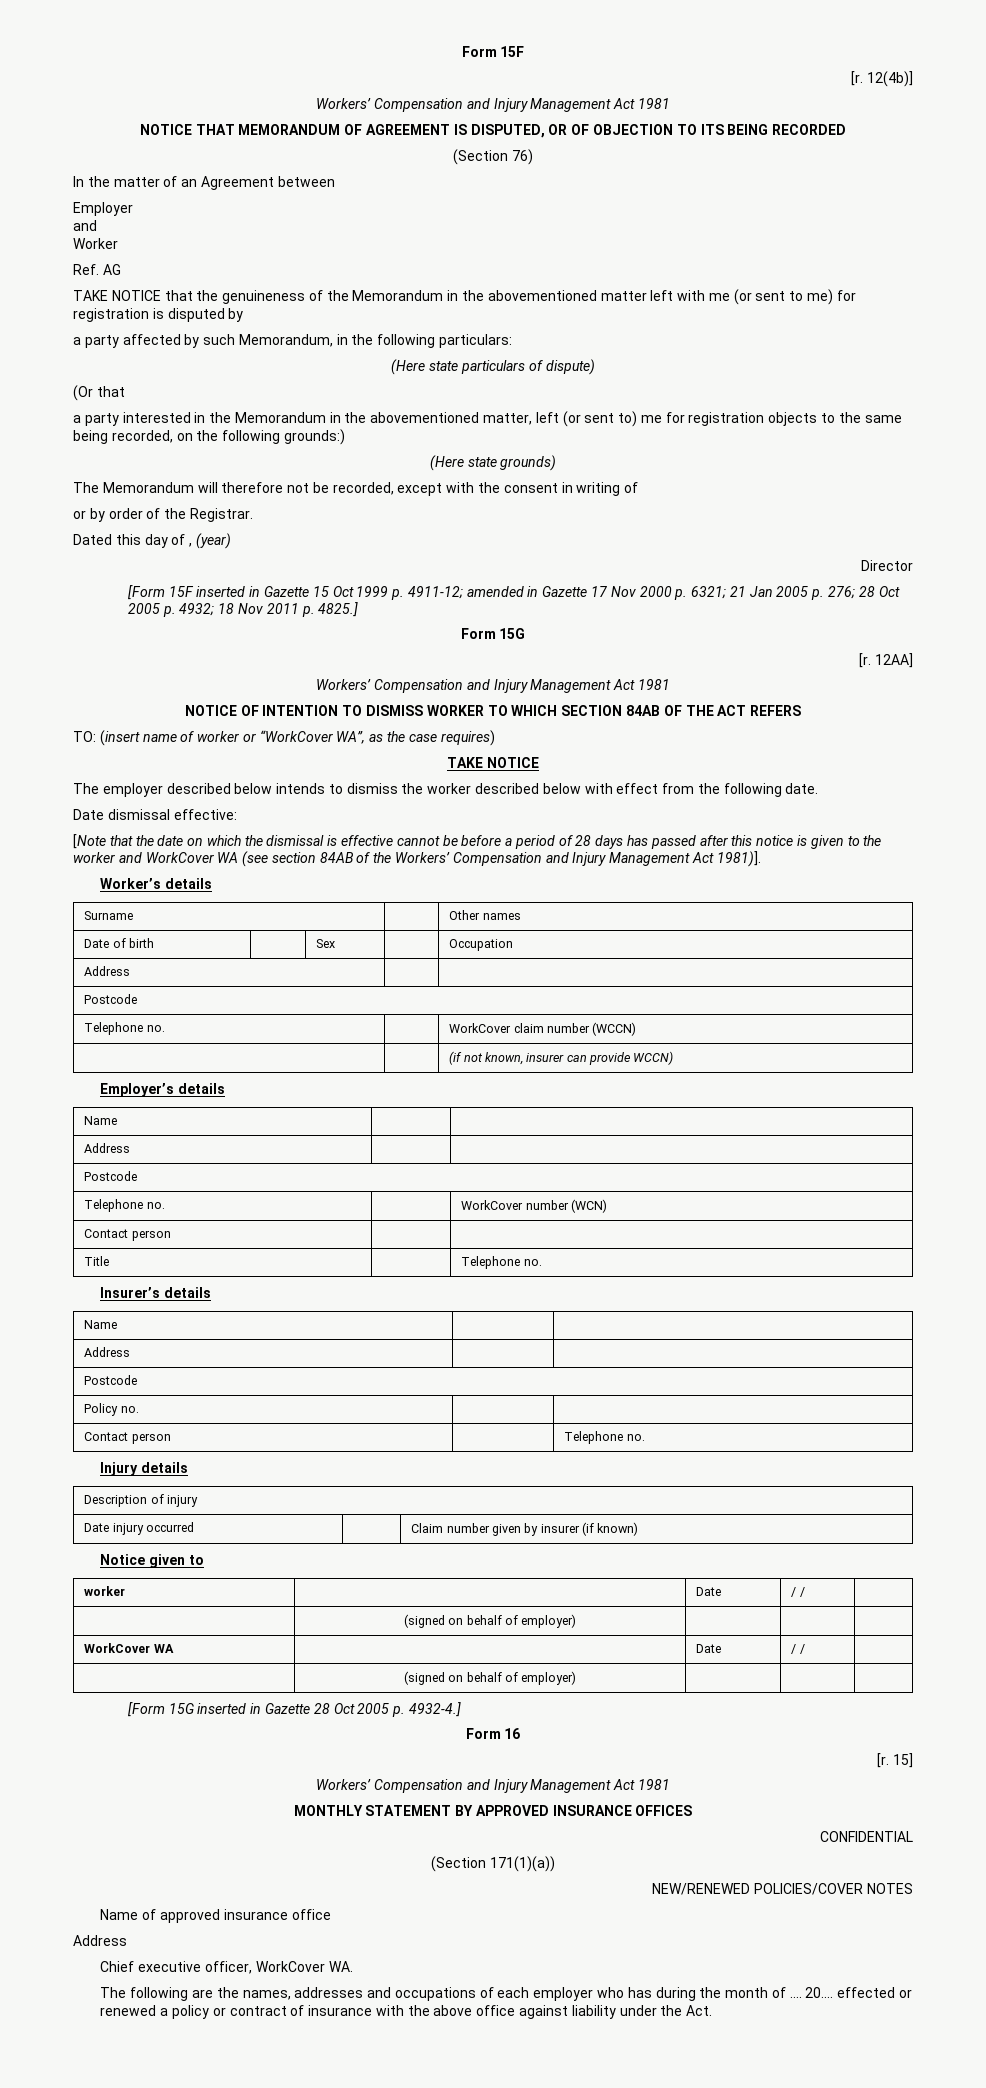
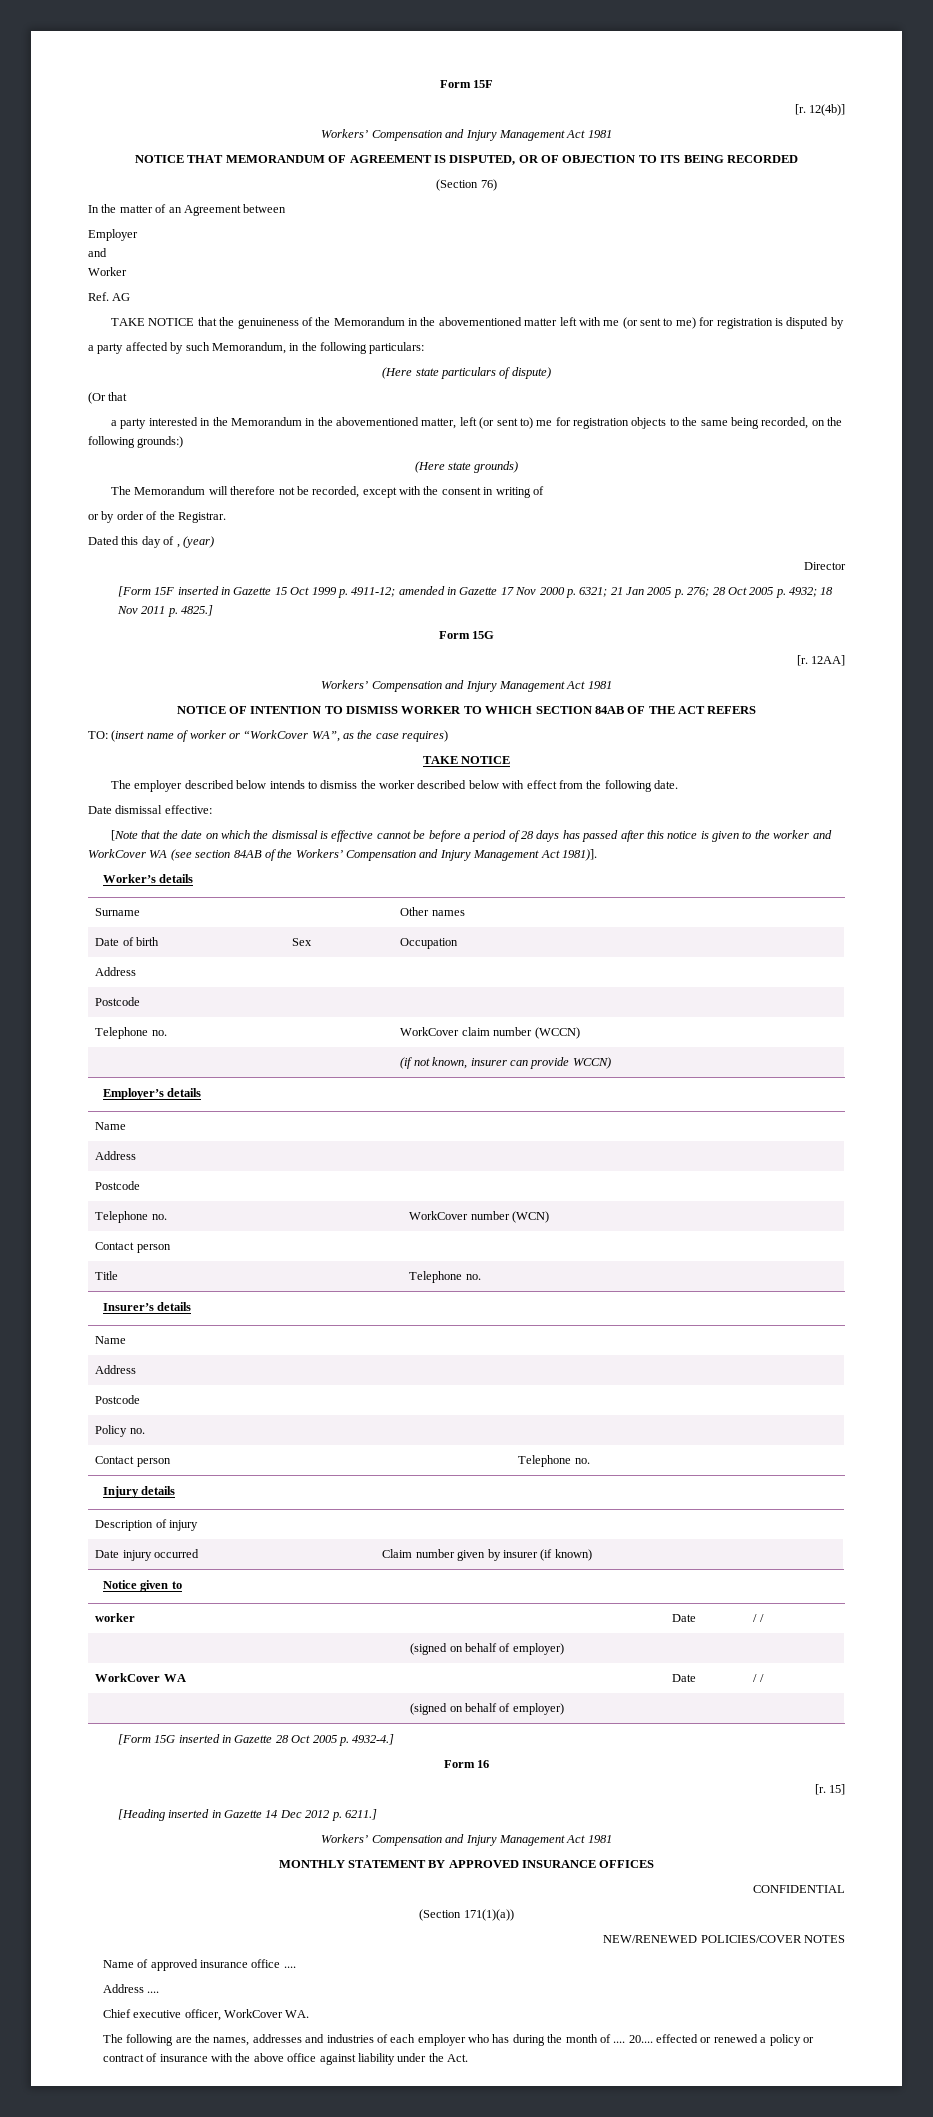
+ [Heading inserted in Gazette 14 Dec 2012 p. 6211.]
- Name of approved insurance office
- Address
+ Name of approved insurance office ....
+ Address ....
- The following are the names, addresses and occupations of each employer who has during the month of ....
+ The following are the names, addresses and industries of each employer who has during the month of ....

